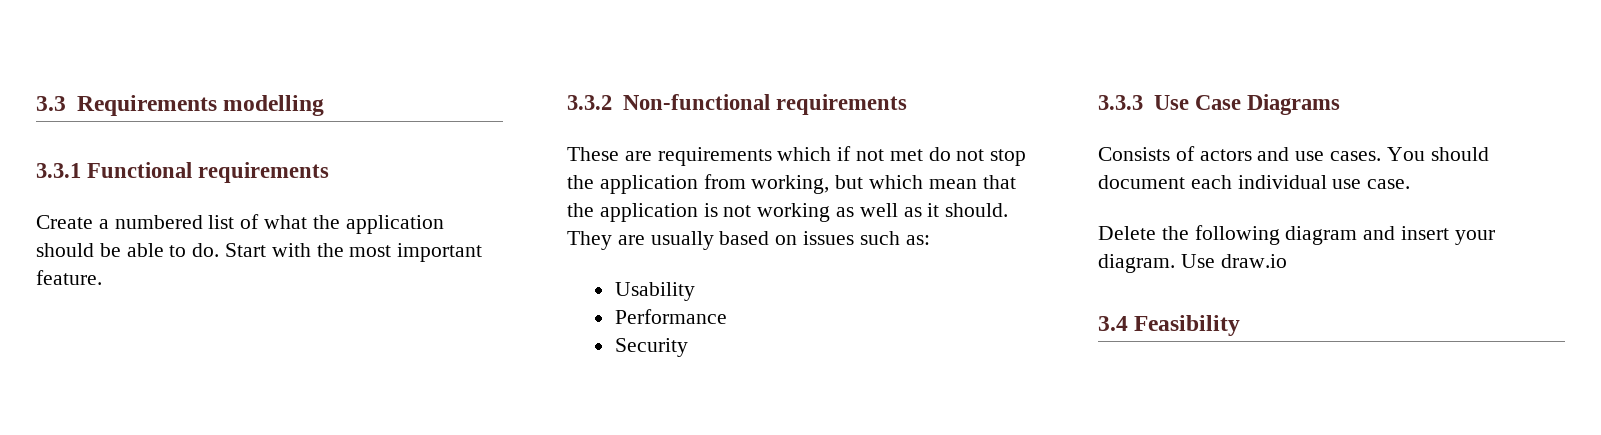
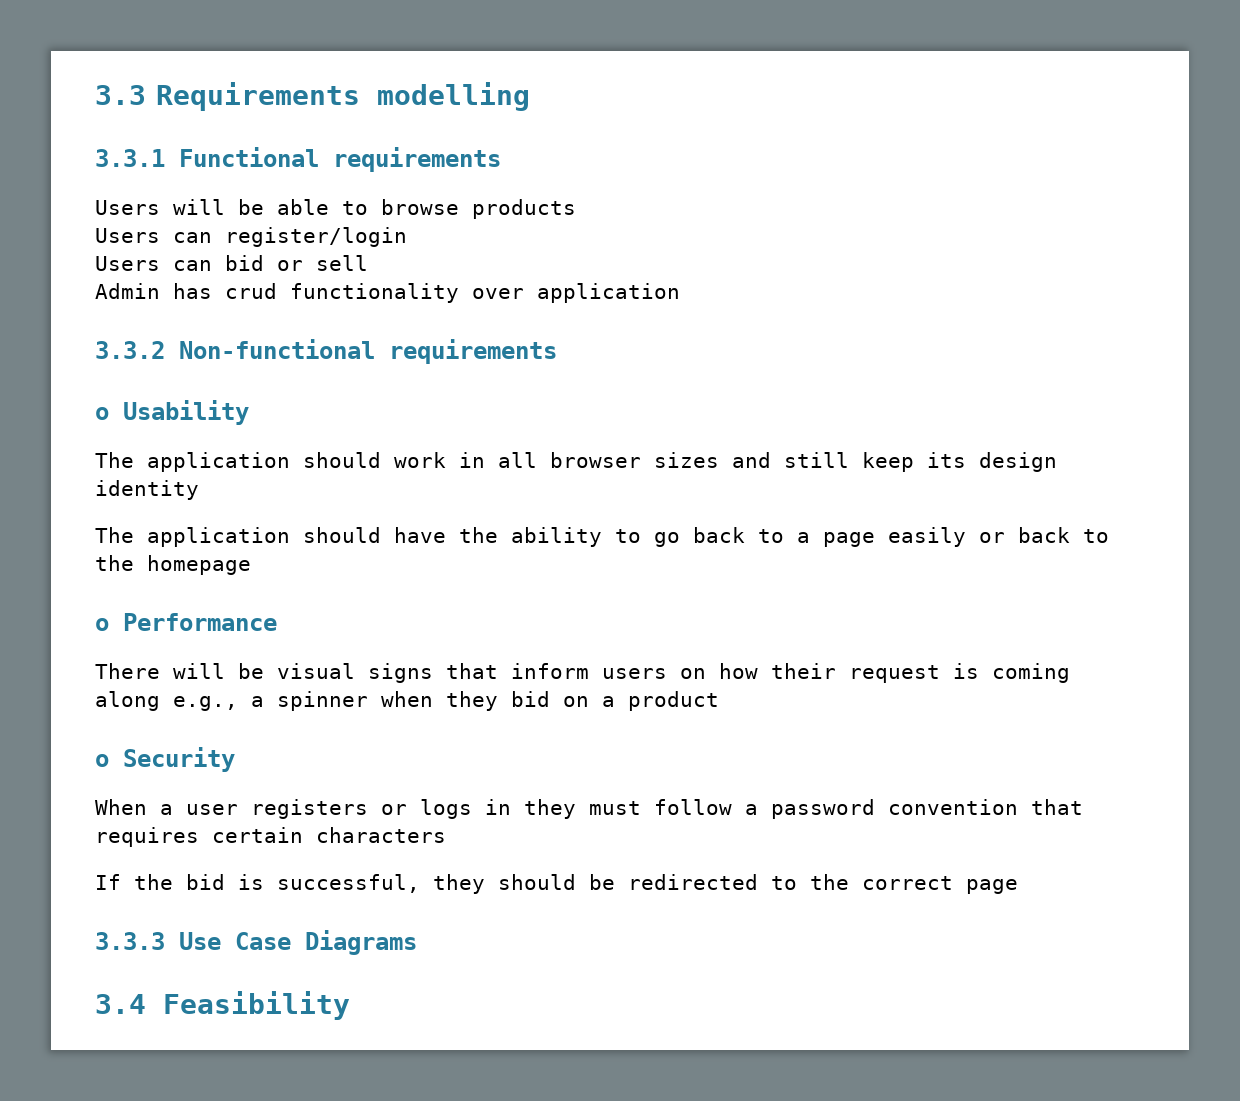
- Create a numbered list of what the application should be able to do. Start with the most important feature.
+ Users will be able to browse products
+ Users can register/login
+ Users can bid or sell
+ Admin has crud functionality over application
  3.3.2 Non-functional requirements
- These are requirements which if not met do not stop the application from working, but which mean that the application is not working as well as it should. They are usually based on issues such as:
- Usability
- Performance
- Security
+ o Usability
+ The application should work in all browser sizes and still keep its design identity
+ The application should have the ability to go back to a page easily or back to the homepage
+ o Performance
+ There will be visual signs that inform users on how their request is coming along e.g., a spinner when they bid on a product
+ o Security
+ When a user registers or logs in they must follow a password convention that requires certain characters
+ If the bid is successful, they should be redirected to the correct page
  3.3.3 Use Case Diagrams
- Consists of actors and use cases. You should document each individual use case.
- Delete the following diagram and insert your diagram. Use draw.io

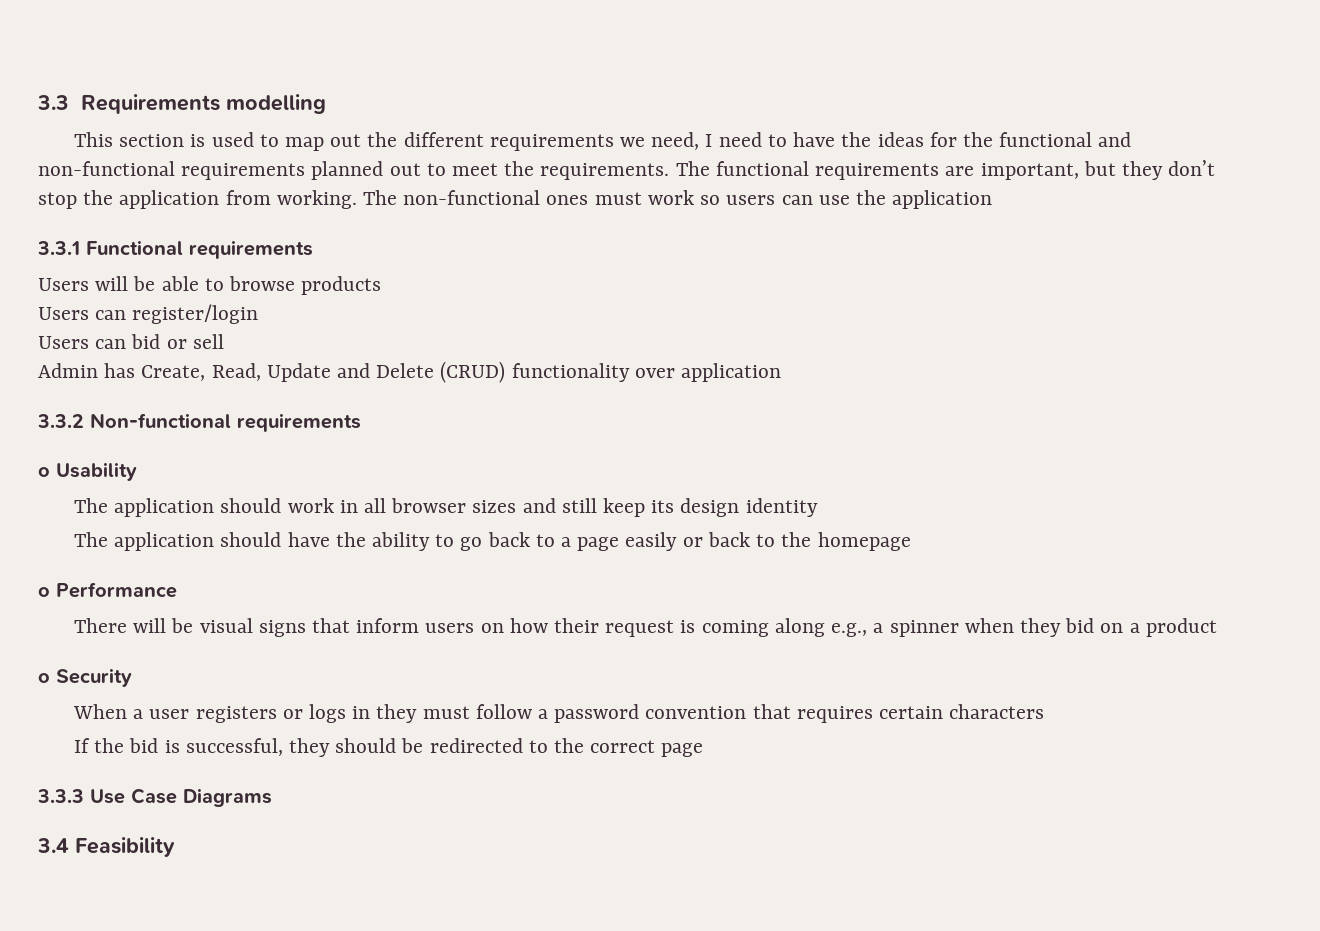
+ This section is used to map out the different requirements we need, I need to have the ideas for the functional and non-functional requirements planned out to meet the requirements. The functional requirements are important, but they don’t stop the application from working. The non-functional ones must work so users can use the application
- Admin has crud functionality over application
+ Admin has Create, Read, Update and Delete (CRUD) functionality over application

